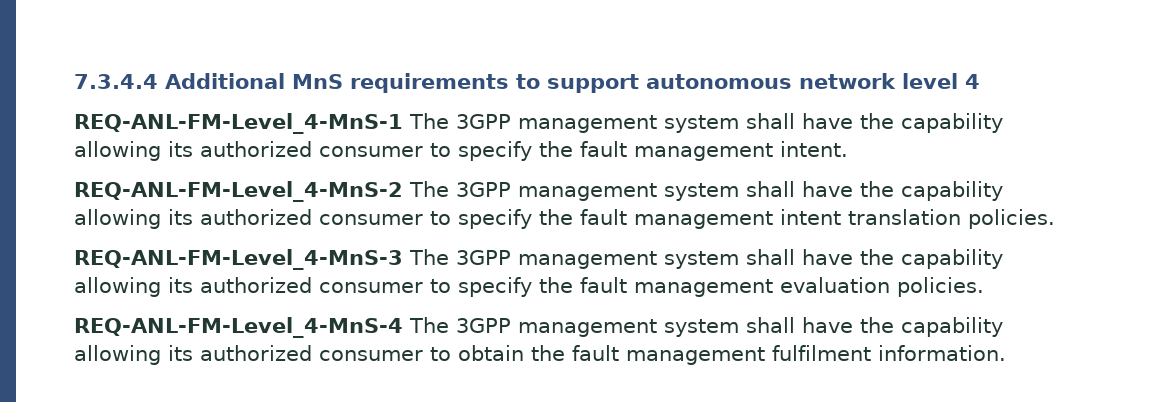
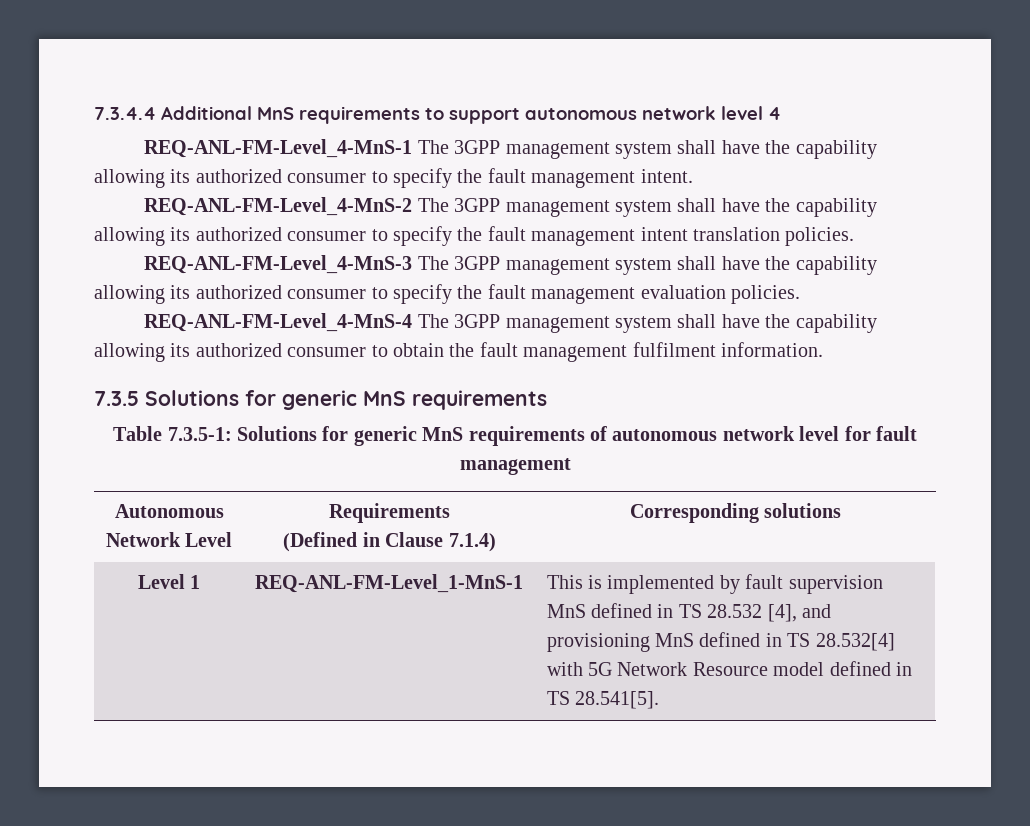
+ 7.3.5 Solutions for generic MnS requirements
+ Table 7.3.5-1: Solutions for generic MnS requirements of autonomous network level for fault management
+ Autonomous Network Level | Requirements
+ (Defined in Clause 7.1.4) | Corresponding solutions
+ Level 1 | REQ-ANL-FM-Level_1-MnS-1 | This is implemented by fault supervision MnS defined in TS 28.532 [4], and provisioning MnS defined in TS 28.532[4] with 5G Network Resource model defined in TS 28.541[5].

